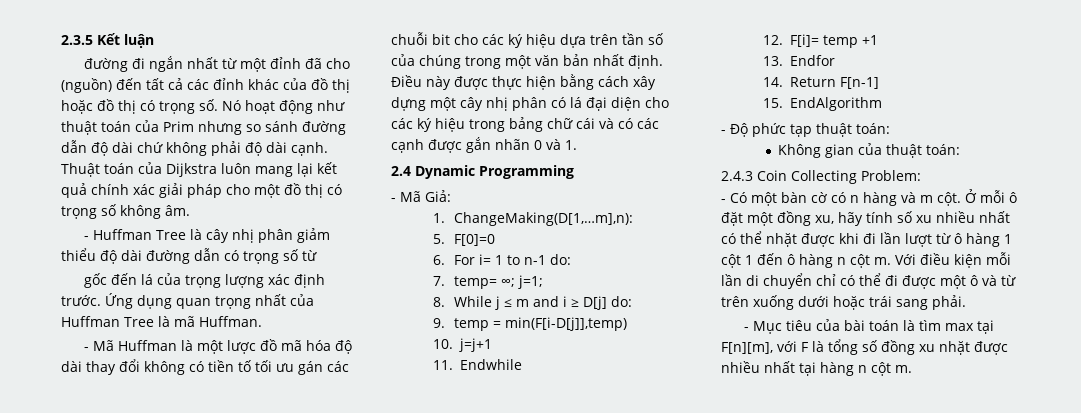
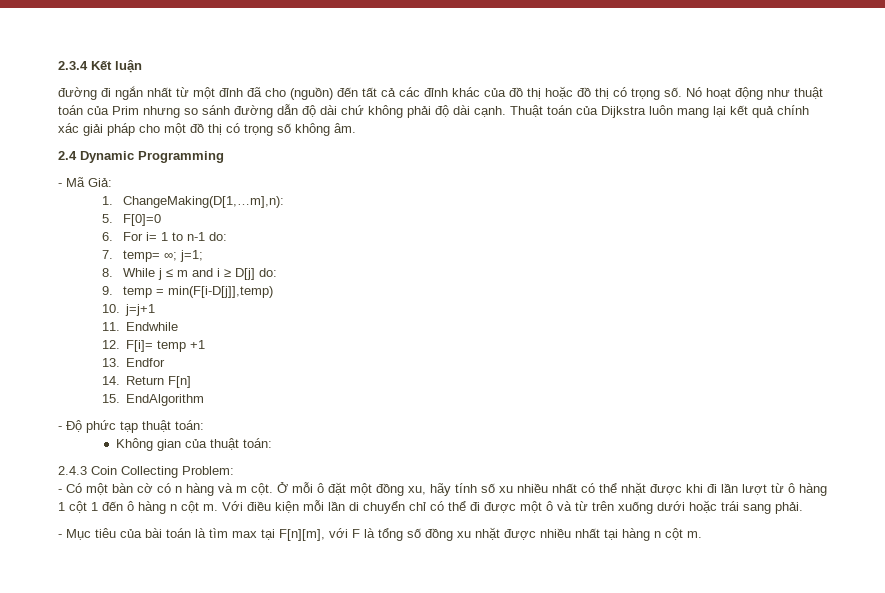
- 2.3.5 Kết luận
+ 2.3.4 Kết luận
- - Huffman Tree là cây nhị phân giảm thiểu độ dài đường dẫn có trọng số từ
- gốc đến lá của trọng lượng xác định trước. Ứng dụng quan trọng nhất của Huffman Tree là mã Huffman.
- - Mã Huffman là một lược đồ mã hóa độ dài thay đổi không có tiền tố tối ưu gán các chuỗi bit cho các ký hiệu dựa trên tần số của chúng trong một văn bản nhất định. Điều này được thực hiện bằng cách xây dựng một cây nhị phân có lá đại diện cho các ký hiệu trong bảng chữ cái và có các cạnh được gắn nhãn 0 và 1.
- 14. Return F[n-1]
+ 14. Return F[n]

